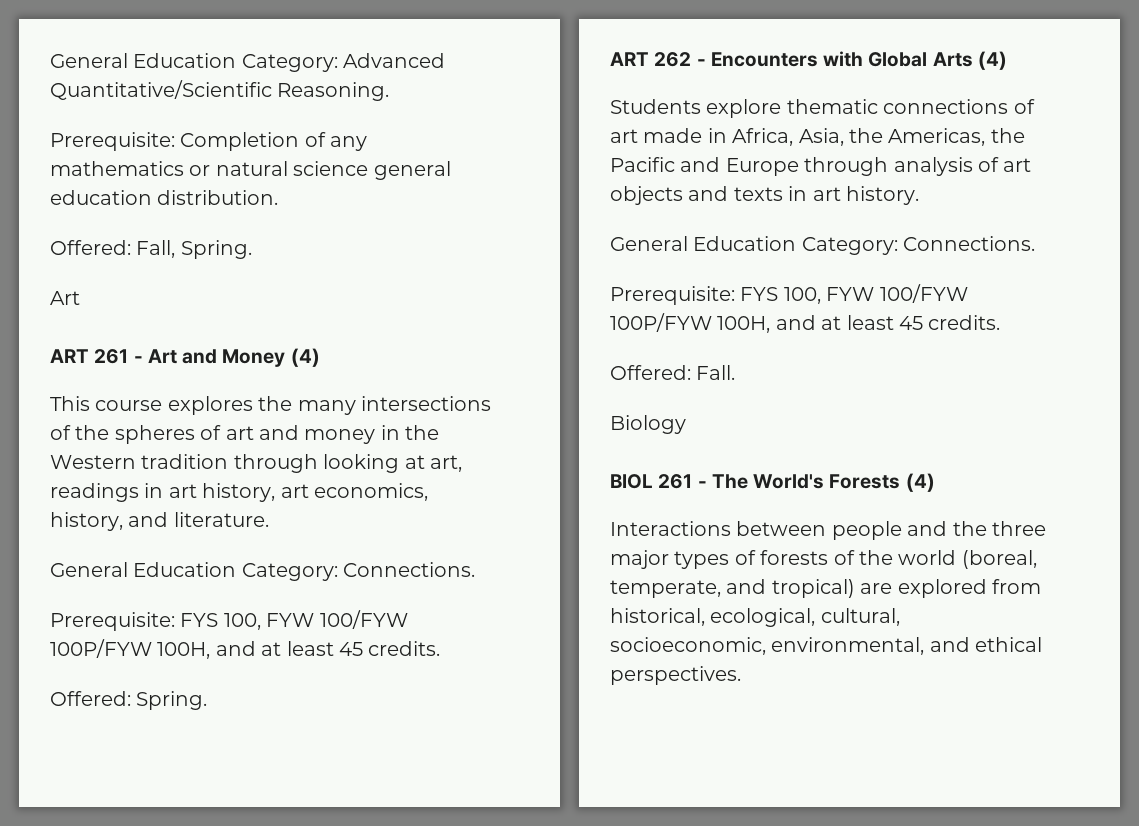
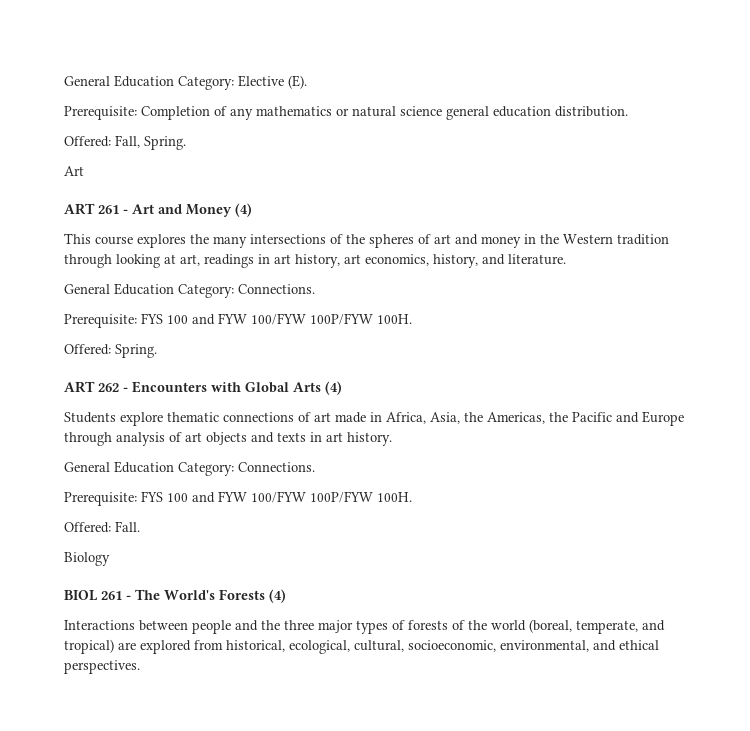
- General Education Category: Advanced Quantitative/Scientific Reasoning.
+ General Education Category: Elective (E).
  This course explores the many intersections of the spheres of art and money in the Western tradition through looking at art, readings in art history, art economics, history, and literature.
  General Education Category: Connections.
- Prerequisite: FYS 100, FYW 100/FYW 100P/FYW 100H, and at least 45 credits.
+ Prerequisite: FYS 100 and FYW 100/FYW 100P/FYW 100H.
  Students explore thematic connections of art made in Africa, Asia, the Americas, the Pacific and Europe through analysis of art objects and texts in art history.
  General Education Category: Connections.
- Prerequisite: FYS 100, FYW 100/FYW 100P/FYW 100H, and at least 45 credits.
+ Prerequisite: FYS 100 and FYW 100/FYW 100P/FYW 100H.

